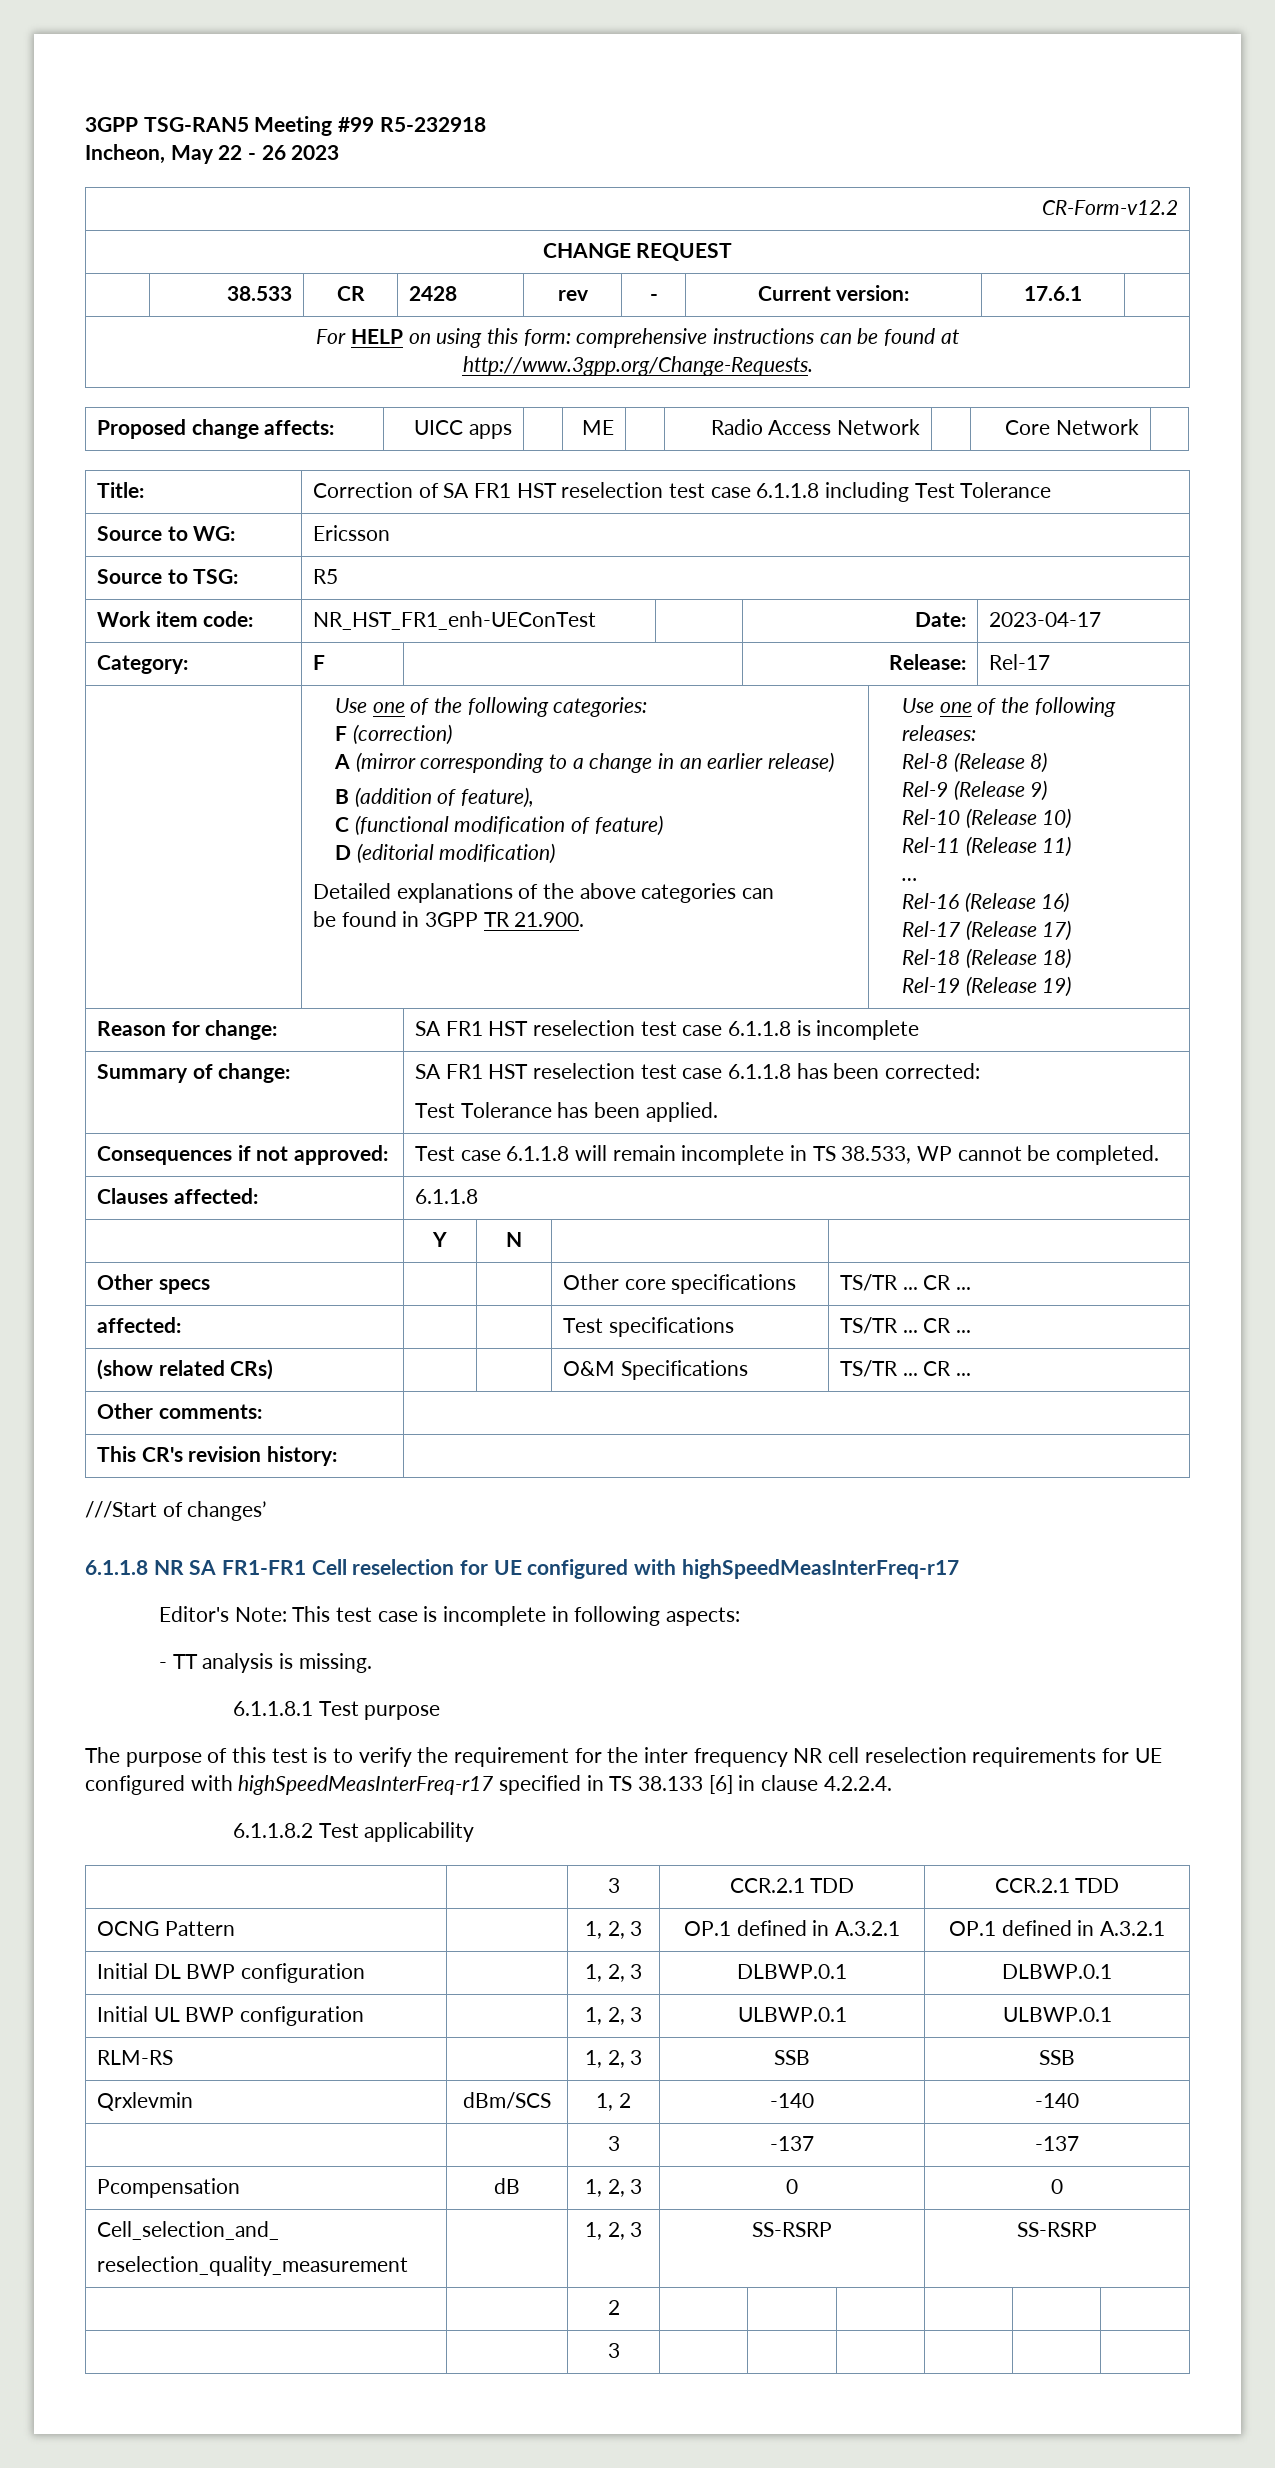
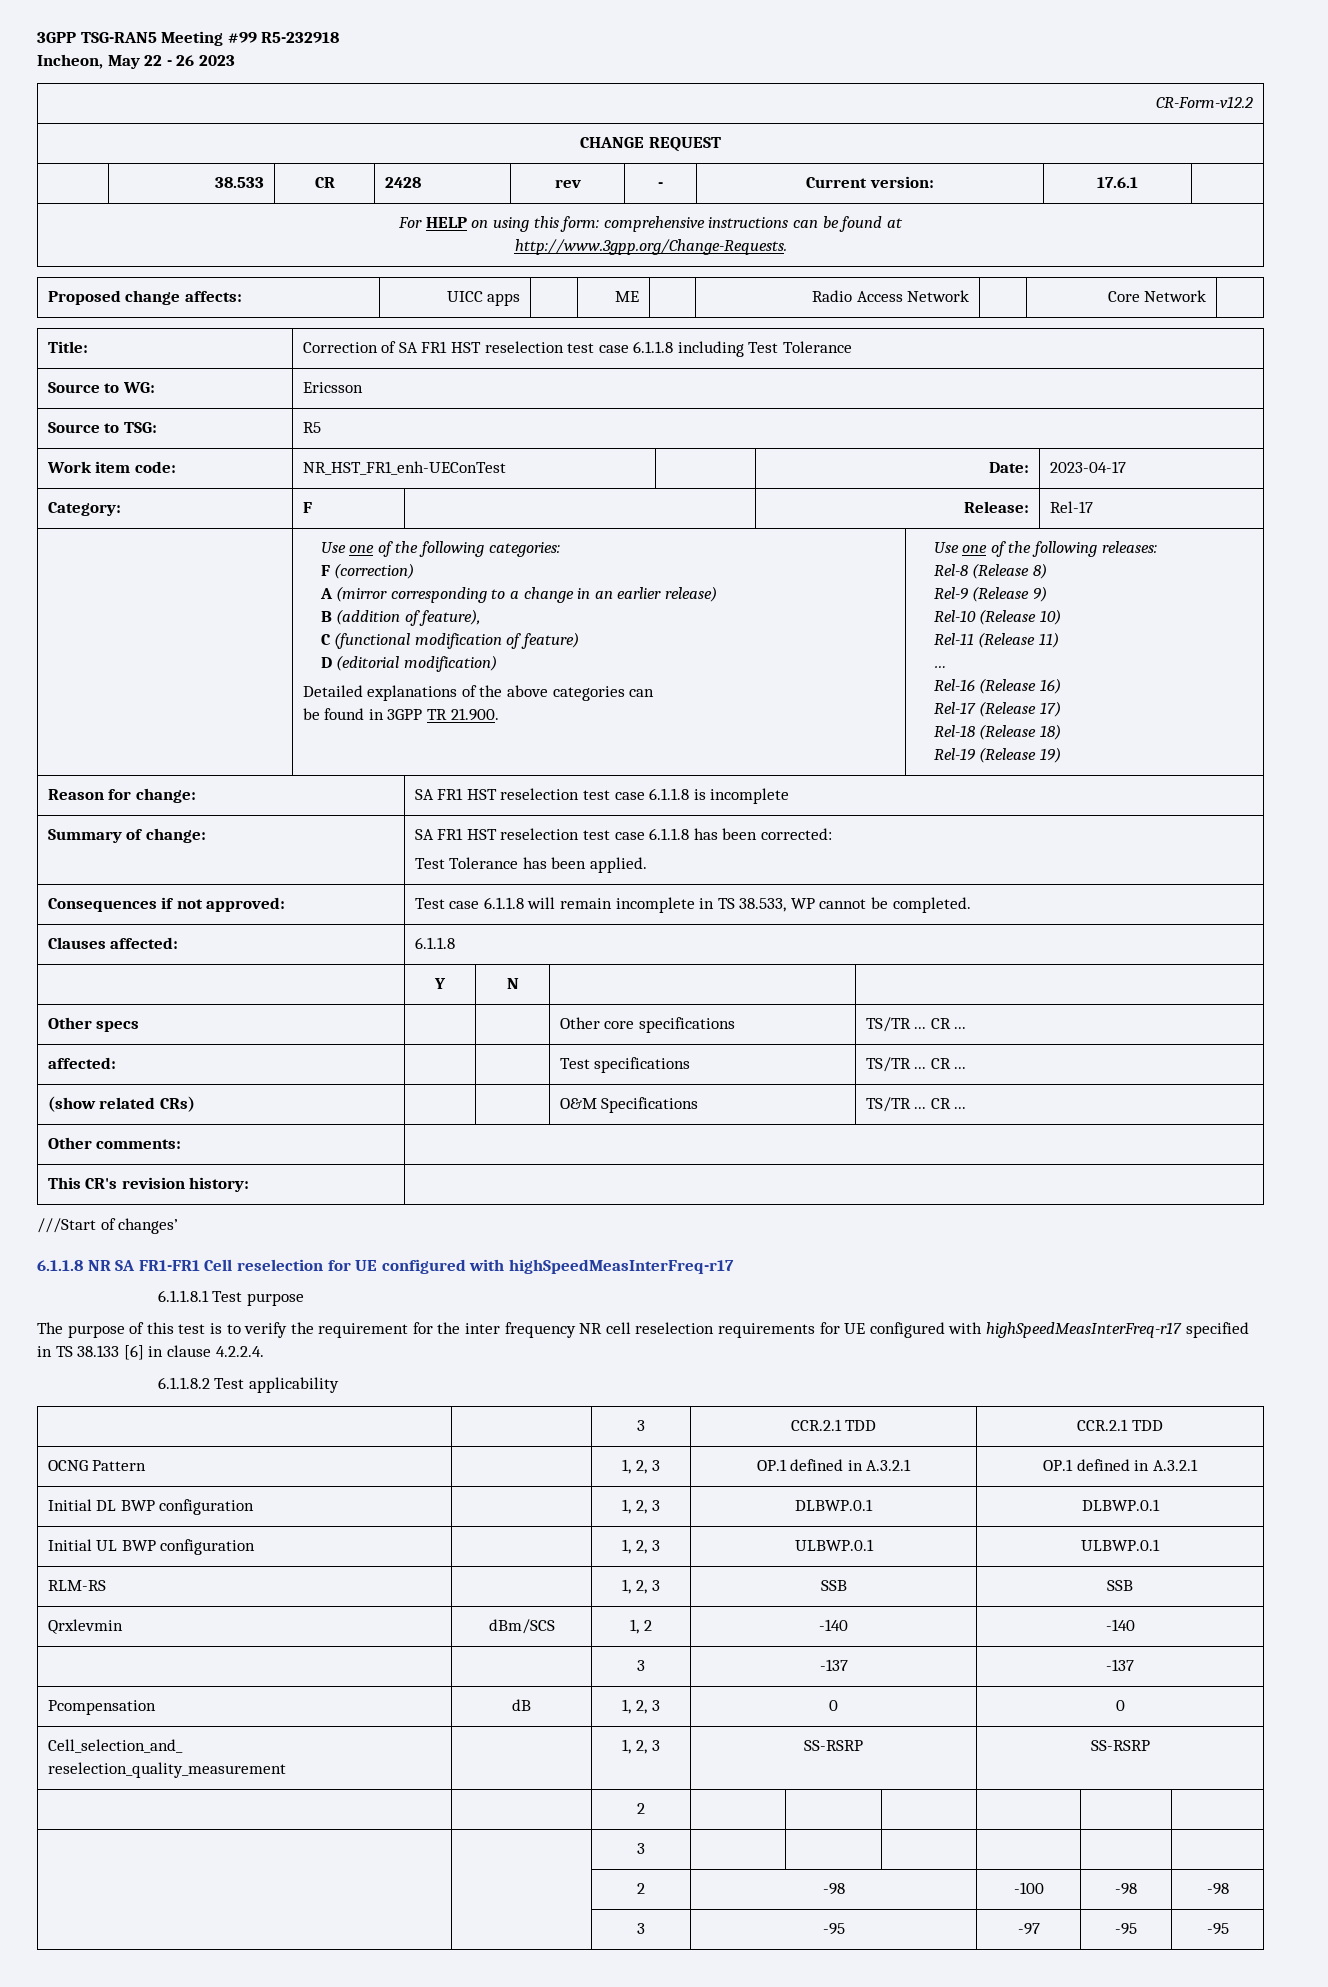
- Editor's Note: This test case is incomplete in following aspects:
- - TT analysis is missing.
+ | | 2 | -98 | -100 | -98 | -98
+ | | 3 | -95 | -97 | -95 | -95

